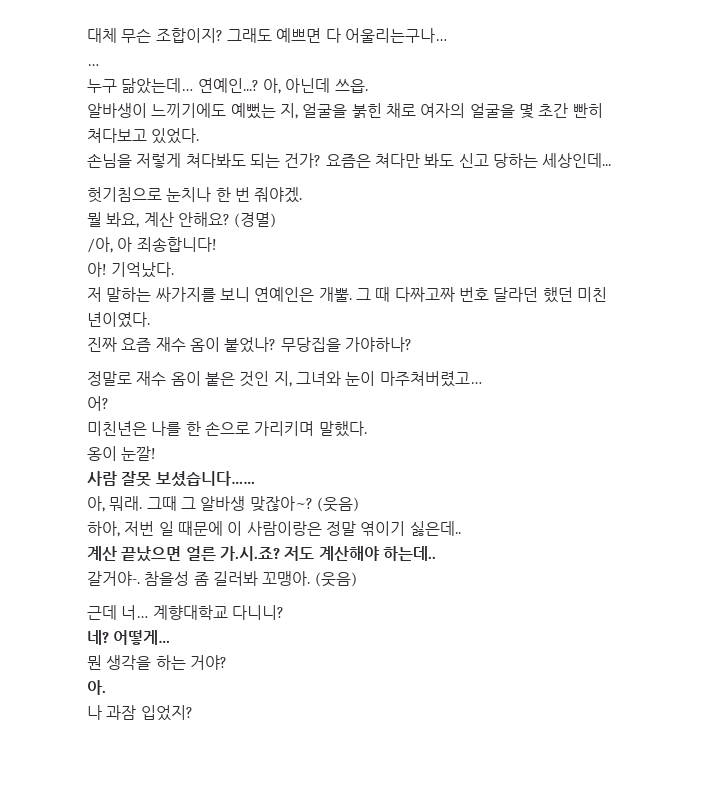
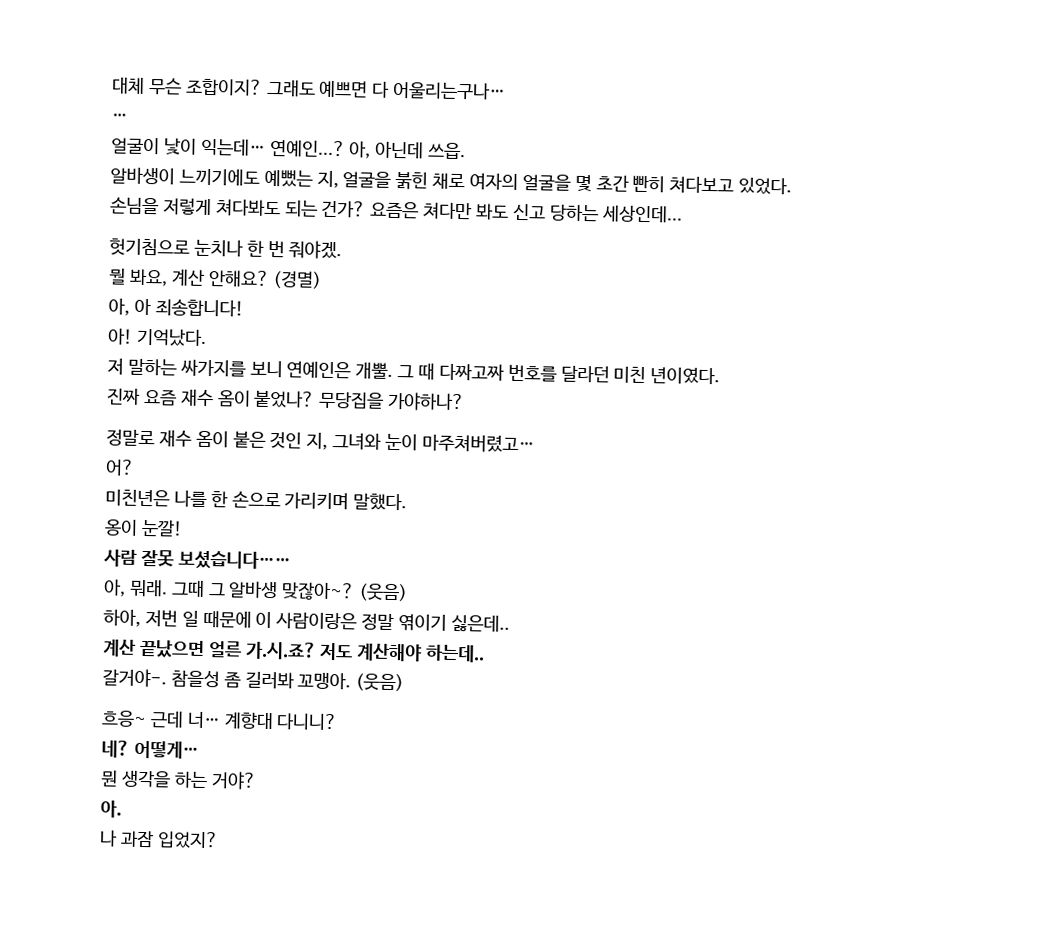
- 누구 닮았는데…
+ 얼굴이 낯이 익는데…
- /아, 아 죄송합니다!
+ 아, 아 죄송합니다!
- 그 때 다짜고짜 번호 달라던 했던 미친 년이였다.
+ 그 때 다짜고짜 번호를 달라던 미친 년이였다.
- 근데 너…
+ 흐응~ 근데 너…
- 계향대학교 다니니?
+ 계향대 다니니?

